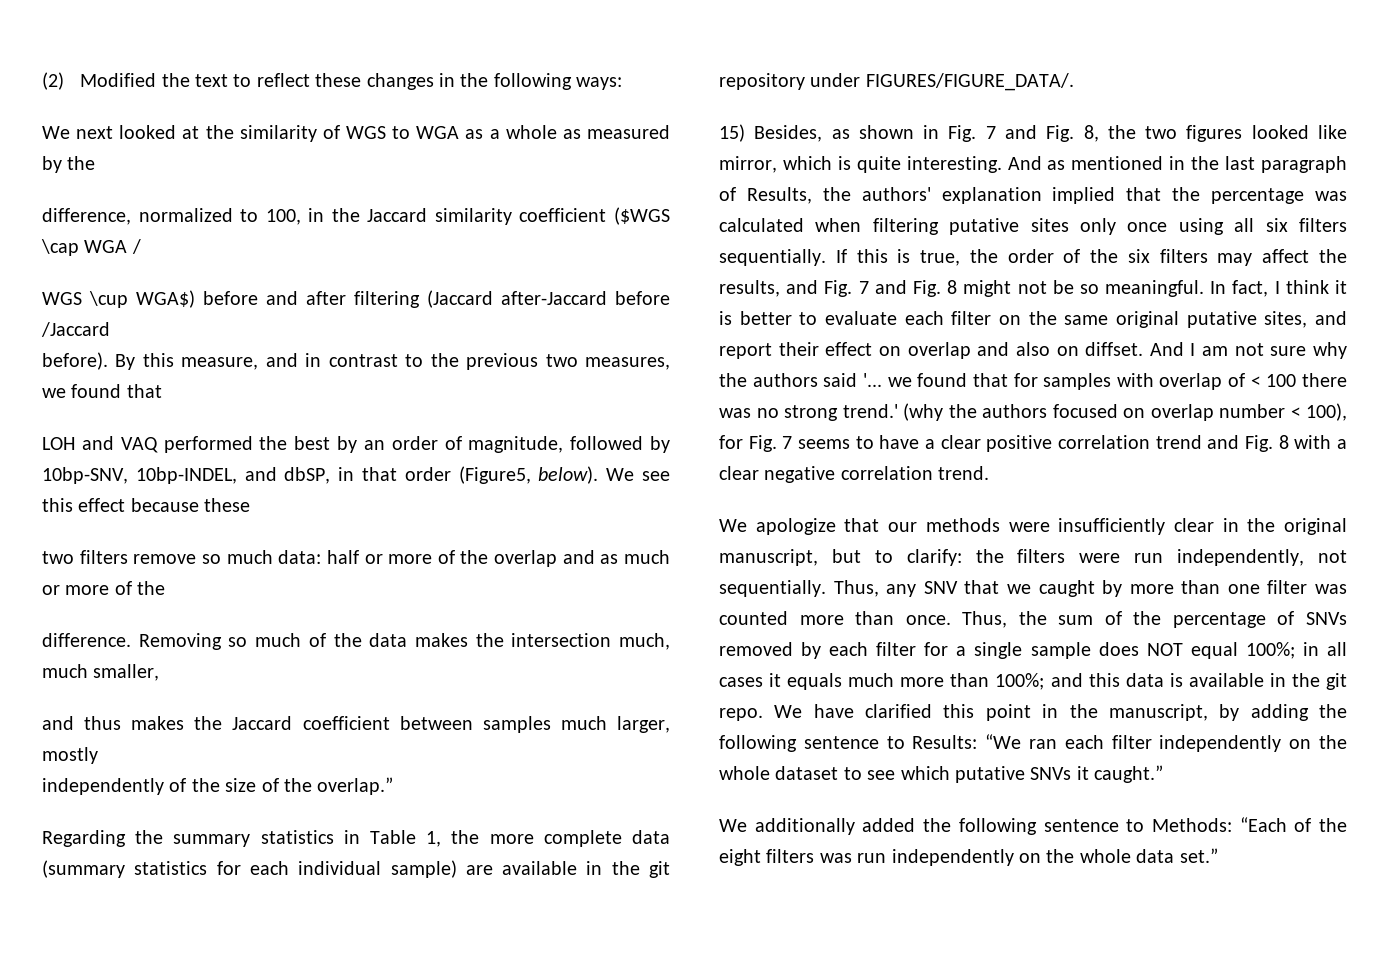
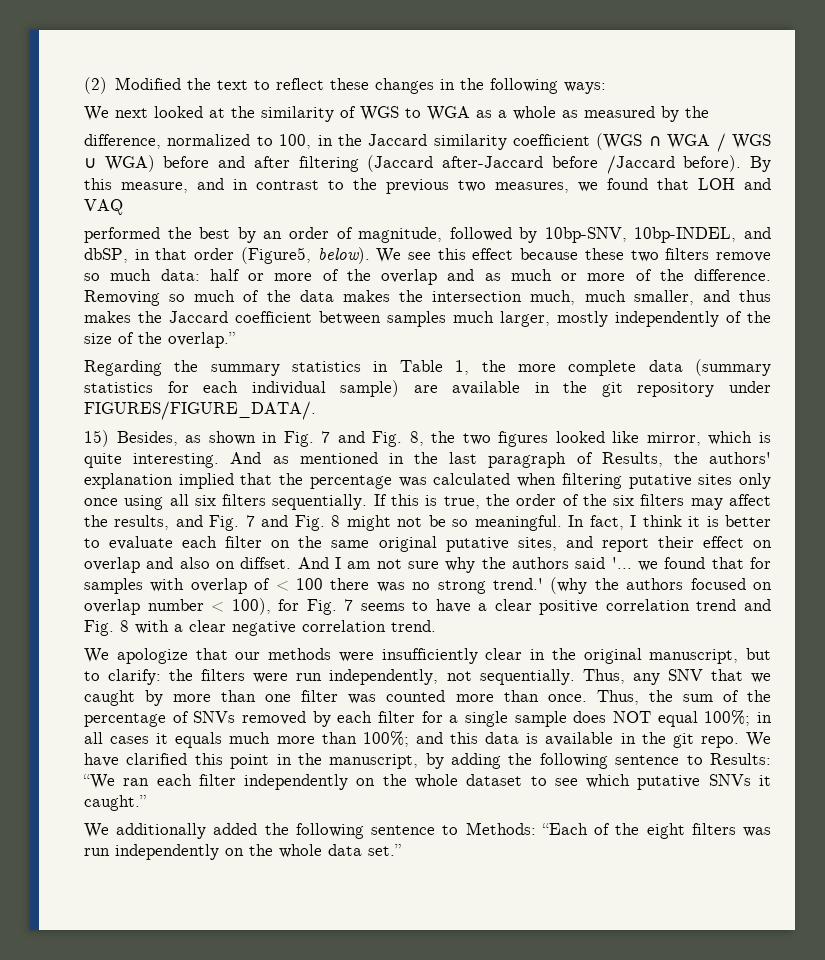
- difference, normalized to 100, in the Jaccard similarity coefficient ($WGS \cap WGA /
- WGS \cup WGA$) before and after filtering (Jaccard after-Jaccard before /Jaccard
- before).
+ difference, normalized to 100, in the Jaccard similarity coefficient (WGS ∩ WGA / WGS ∪ WGA) before and after filtering (Jaccard after-Jaccard before /Jaccard before).
- By this measure, and in contrast to the previous two measures, we found that
- LOH and VAQ performed the best by an order of magnitude, followed by 10bp-SNV, 10bp-INDEL, and dbSP, in that order (Figure5, below).
+ By this measure, and in contrast to the previous two measures, we found that LOH and VAQ
+ performed the best by an order of magnitude, followed by 10bp-SNV, 10bp-INDEL, and dbSP, in that order (Figure5, below).
- We see this effect because these
- two filters remove so much data: half or more of the overlap and as much or more of the
- difference.
+ We see this effect because these two filters remove so much data: half or more of the overlap and as much or more of the difference.
- Removing so much of the data makes the intersection much, much smaller,
- and thus makes the Jaccard coefficient between samples much larger, mostly
- independently of the size of the overlap.”
+ Removing so much of the data makes the intersection much, much smaller, and thus makes the Jaccard coefficient between samples much larger, mostly independently of the size of the overlap.”

